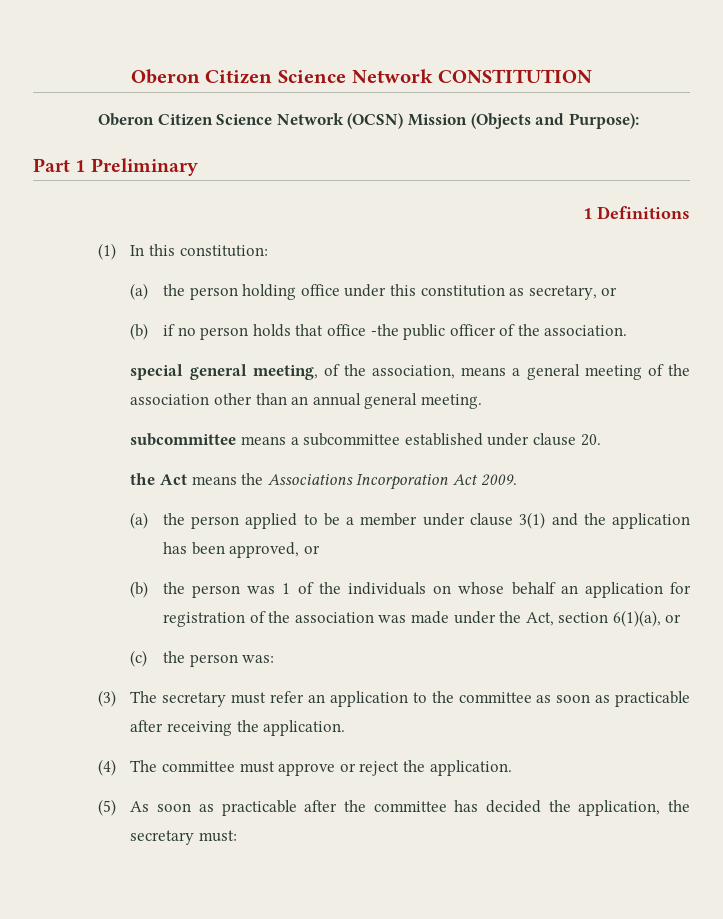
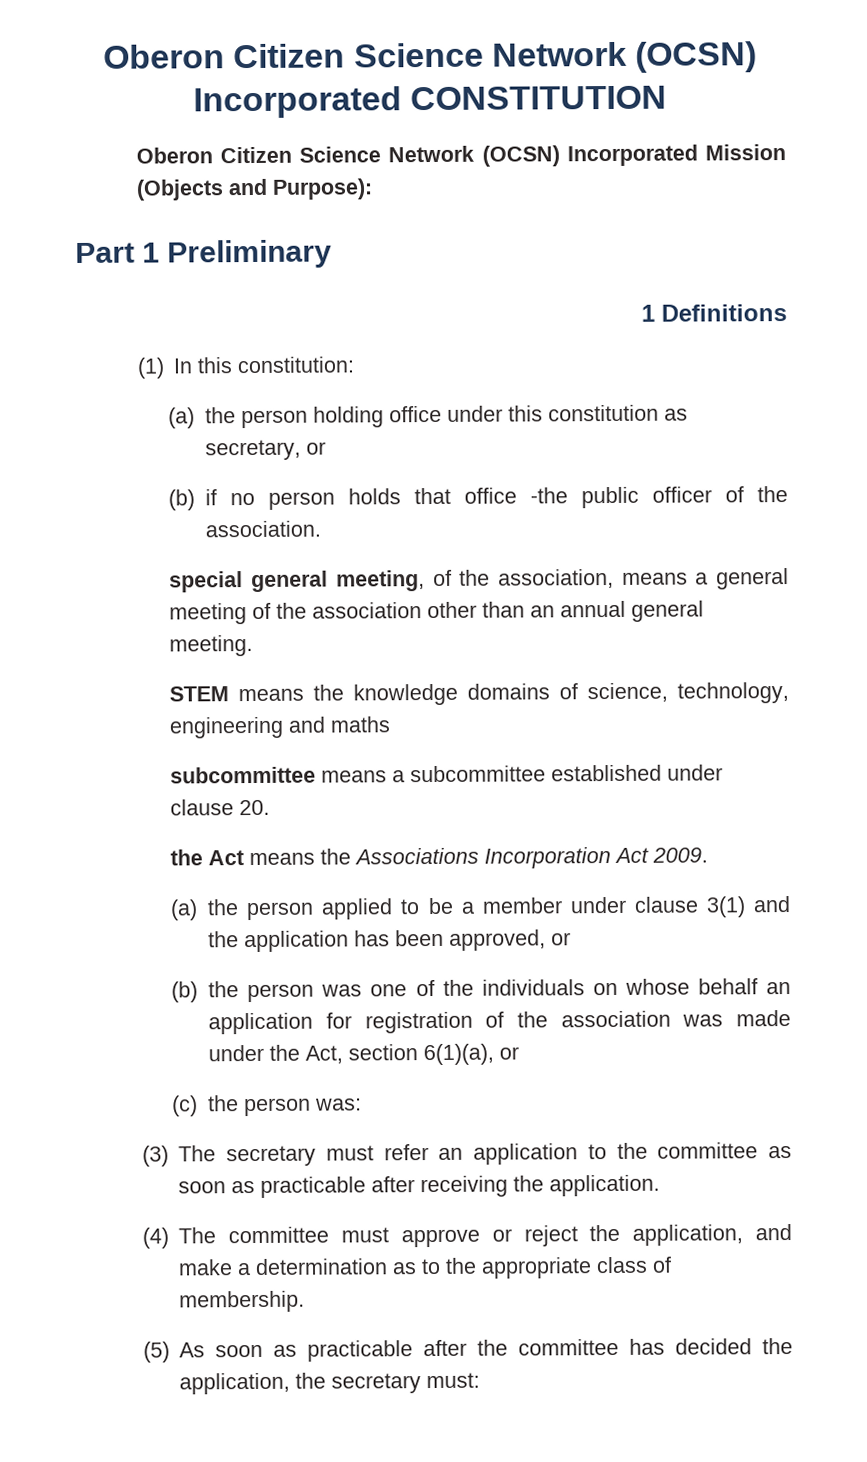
- Oberon Citizen Science Network CONSTITUTION
+ Oberon Citizen Science Network (OCSN) Incorporated CONSTITUTION
- Oberon Citizen Science Network (OCSN) Mission (Objects and Purpose):
+ Oberon Citizen Science Network (OCSN) Incorporated Mission (Objects and Purpose):
+ STEM means the knowledge domains of science, technology, engineering and maths
- (b) the person was 1 of the individuals on whose behalf an application for registration of the association was made under the Act, section 6(1)(a), or
+ (b) the person was one of the individuals on whose behalf an application for registration of the association was made under the Act, section 6(1)(a), or
- (4) The committee must approve or reject the application.
+ (4) The committee must approve or reject the application, and make a determination as to the appropriate class of membership.

